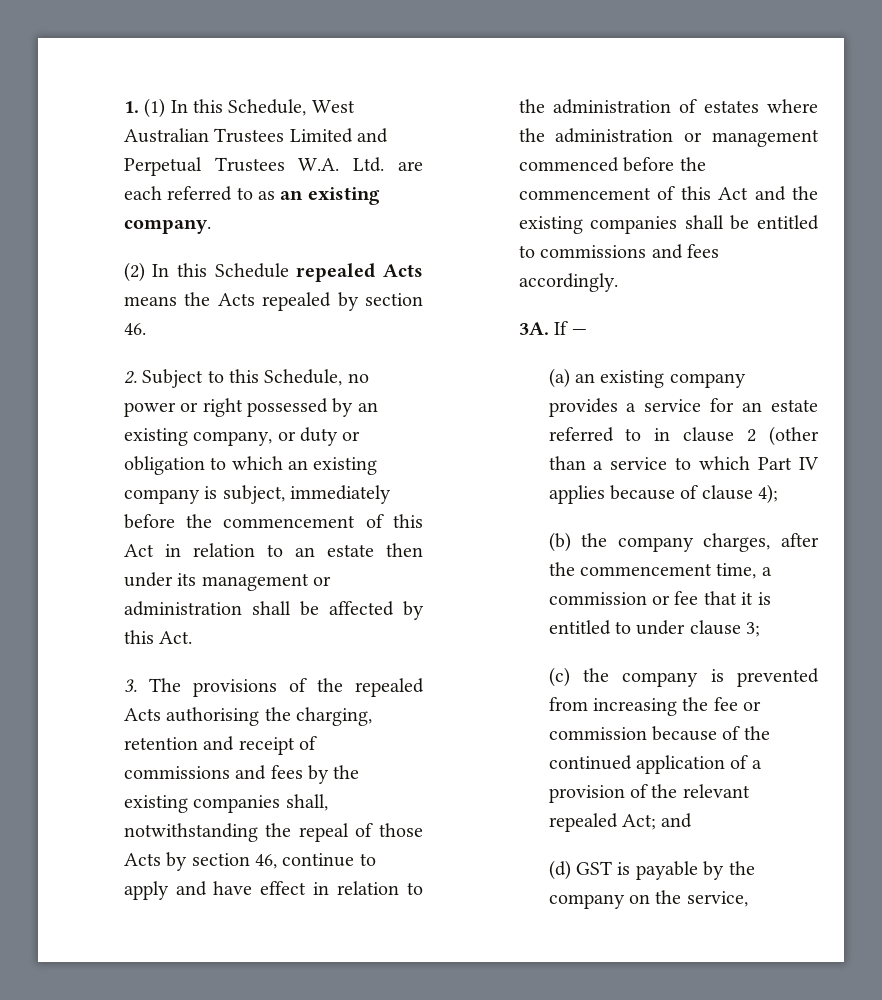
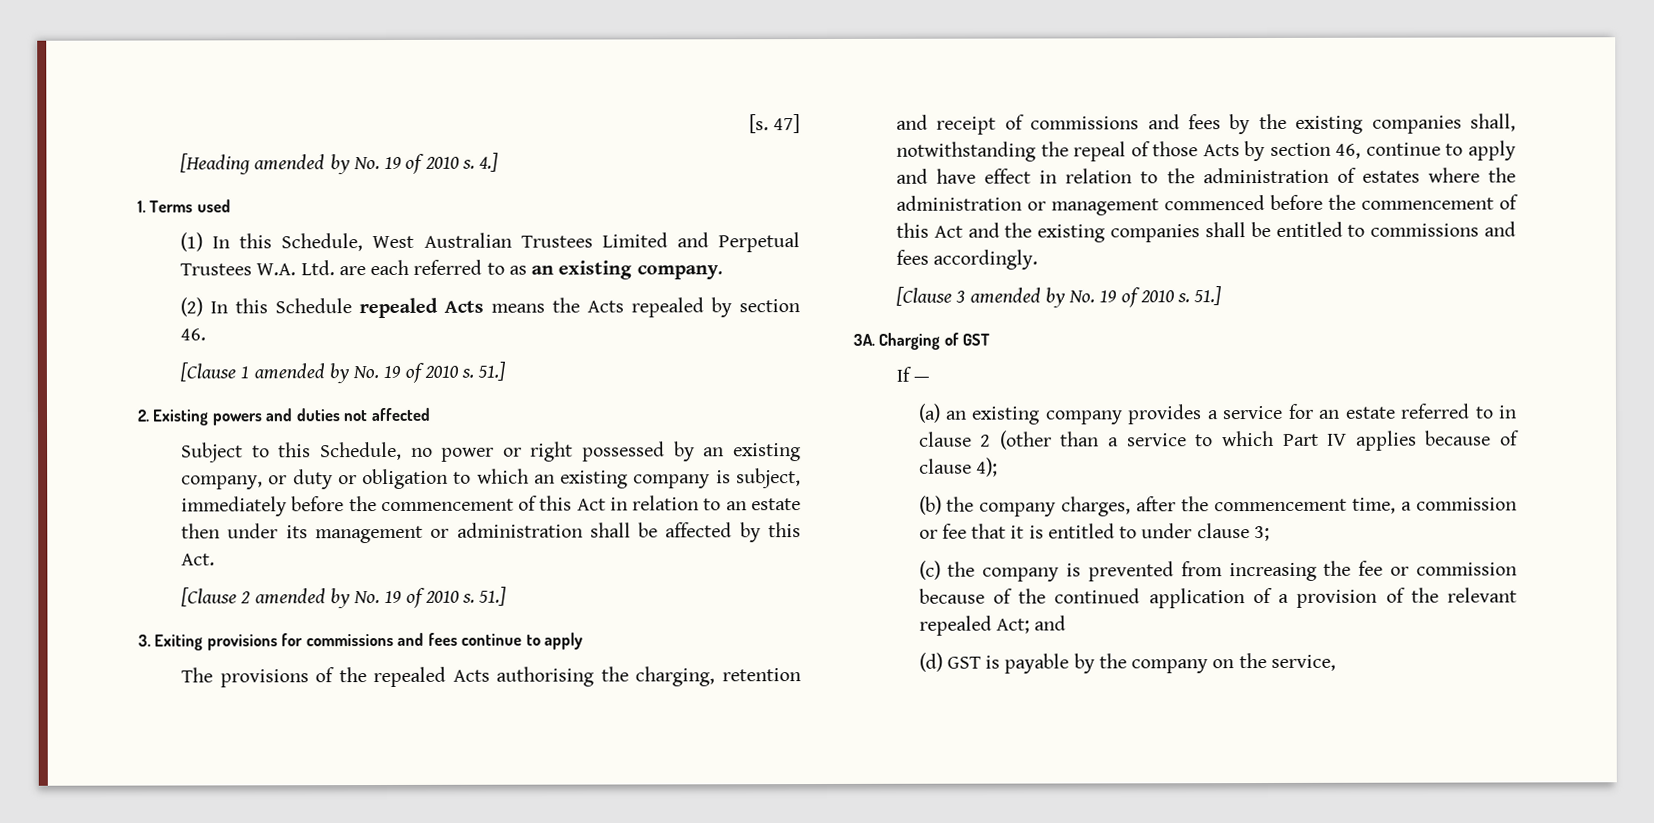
- 1. (1) In this Schedule, West Australian Trustees Limited and Perpetual Trustees W.A. Ltd. are each referred to as an existing company.
+ [s. 47]
+ [Heading amended by No. 19 of 2010 s. 4.]
+ 1. Terms used
+ (1) In this Schedule, West Australian Trustees Limited and Perpetual Trustees W.A. Ltd. are each referred to as an existing company.
- 2. Subject to this Schedule, no power or right possessed by an existing company, or duty or obligation to which an existing company is subject, immediately before the commencement of this Act in relation to an estate then under its management or administration shall be affected by this Act.
+ [Clause 1 amended by No. 19 of 2010 s. 51.]
+ 2. Existing powers and duties not affected
+ Subject to this Schedule, no power or right possessed by an existing company, or duty or obligation to which an existing company is subject, immediately before the commencement of this Act in relation to an estate then under its management or administration shall be affected by this Act.
- 3. The provisions of the repealed Acts authorising the charging, retention and receipt of commissions and fees by the existing companies shall, notwithstanding the repeal of those Acts by section 46, continue to apply and have effect in relation to the administration of estates where the administration or management commenced before the commencement of this Act and the existing companies shall be entitled to commissions and fees accordingly.
+ [Clause 2 amended by No. 19 of 2010 s. 51.]
+ 3. Exiting provisions for commissions and fees continue to apply
+ The provisions of the repealed Acts authorising the charging, retention and receipt of commissions and fees by the existing companies shall, notwithstanding the repeal of those Acts by section 46, continue to apply and have effect in relation to the administration of estates where the administration or management commenced before the commencement of this Act and the existing companies shall be entitled to commissions and fees accordingly.
- 3A. If —
+ [Clause 3 amended by No. 19 of 2010 s. 51.]
+ 3A. Charging of GST
+ If —

